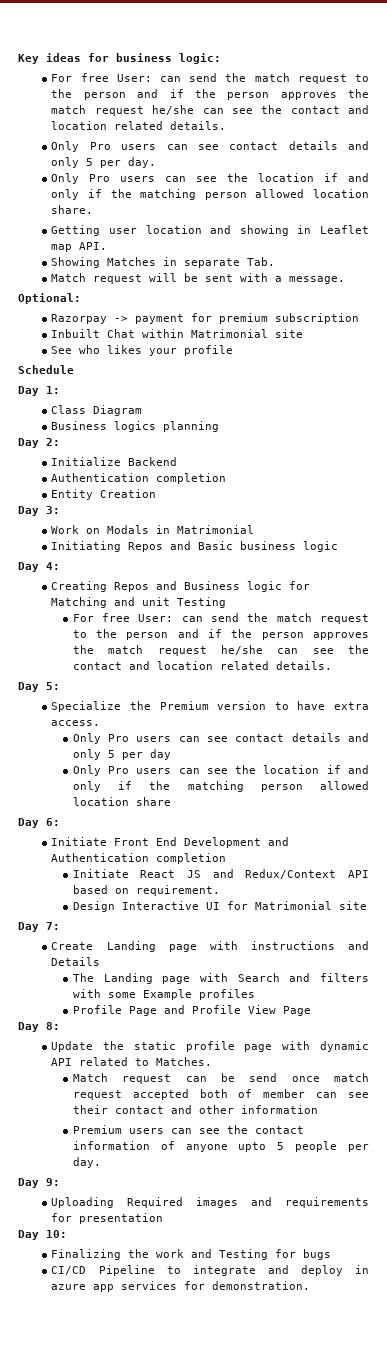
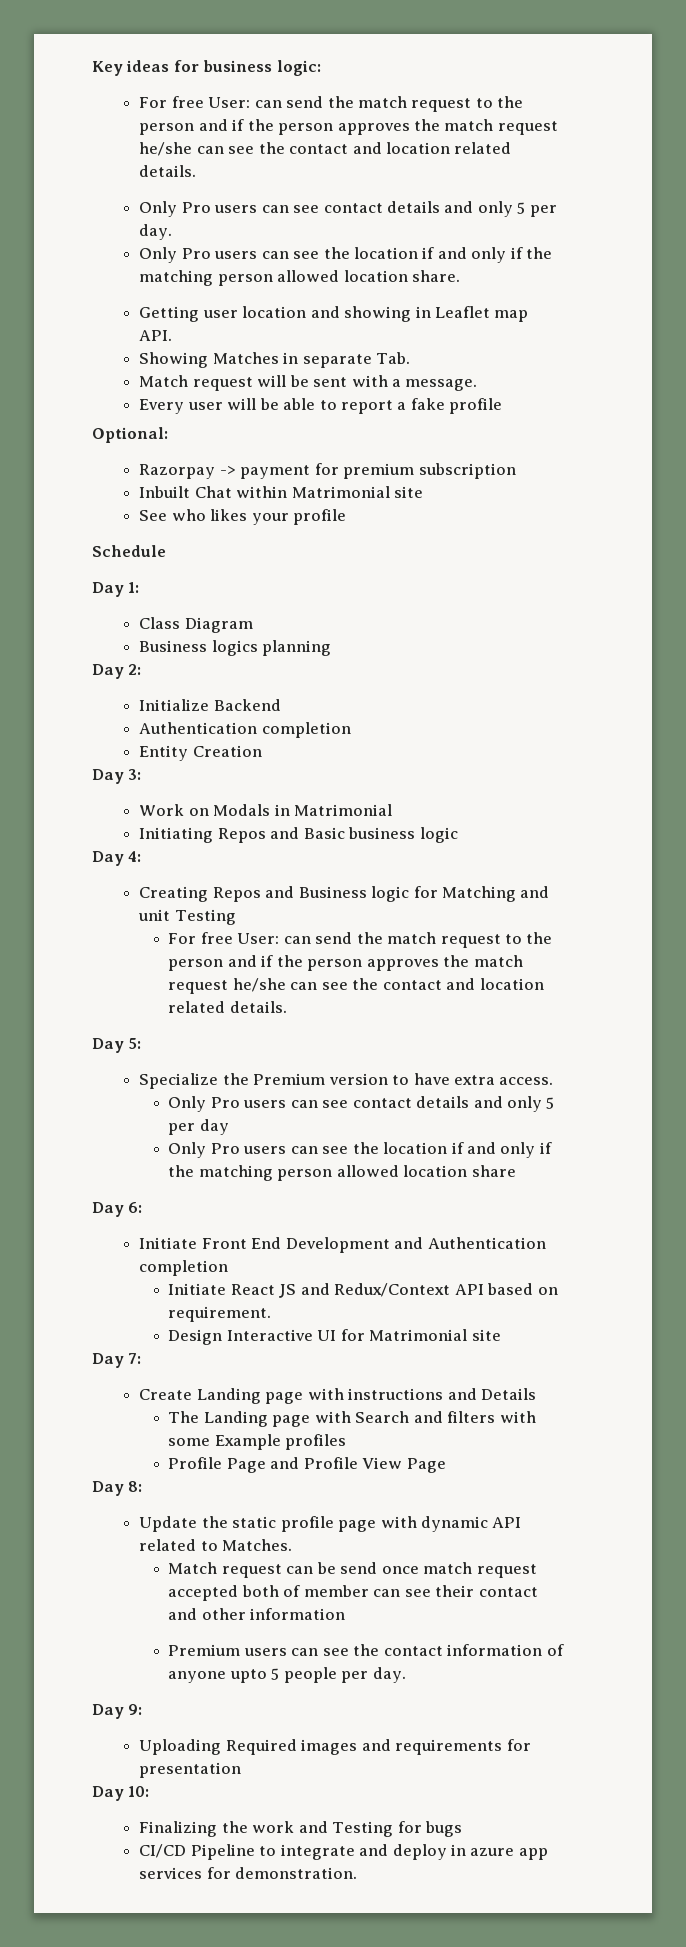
+ Every user will be able to report a fake profile

